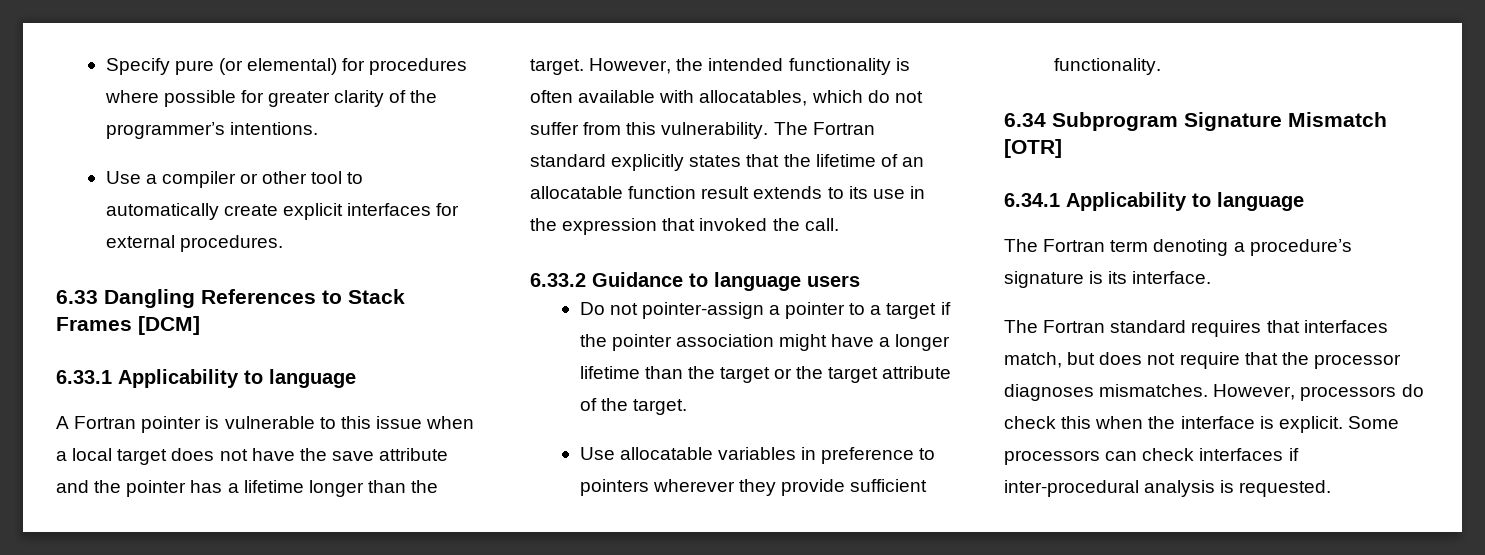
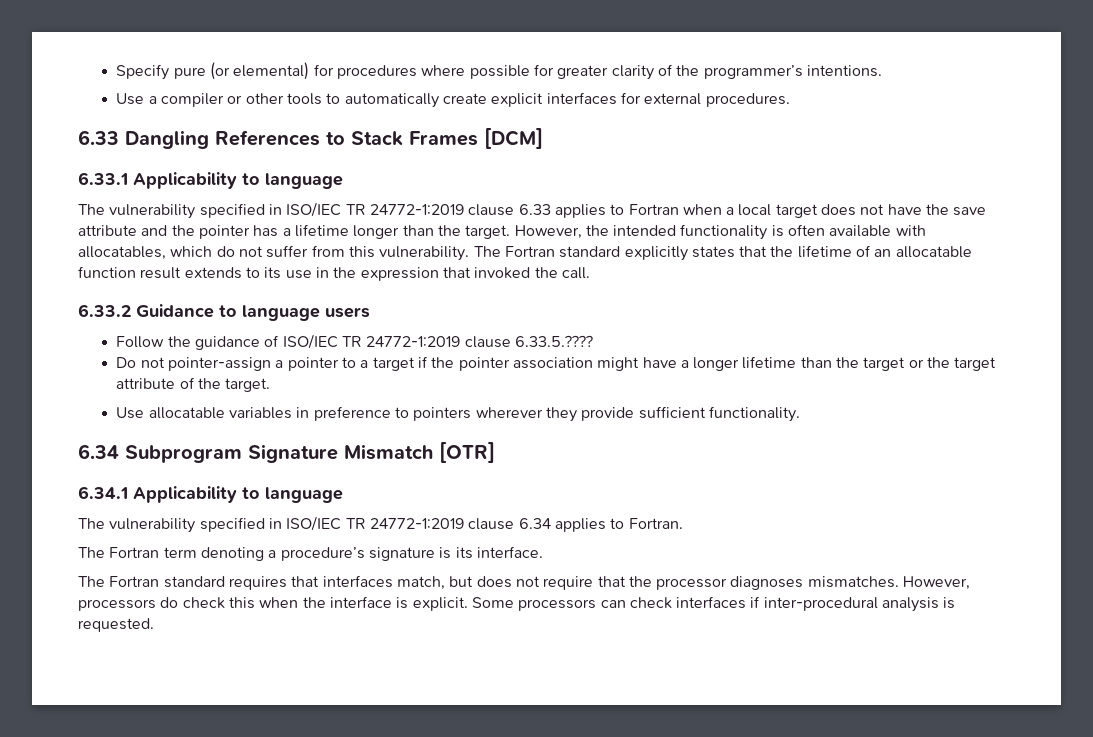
- Use a compiler or other tool to automatically create explicit interfaces for external procedures.
+ Use a compiler or other tools to automatically create explicit interfaces for external procedures.
- A Fortran pointer is vulnerable to this issue when a local target does not have the save attribute and the pointer has a lifetime longer than the target.
+ The vulnerability specified in ISO/IEC TR 24772-1:2019 clause 6.33 applies to Fortran when a local target does not have the save attribute and the pointer has a lifetime longer than the target.
+ Follow the guidance of ISO/IEC TR 24772-1:2019 clause 6.33.5.????
+ The vulnerability specified in ISO/IEC TR 24772-1:2019 clause 6.34 applies to Fortran.

